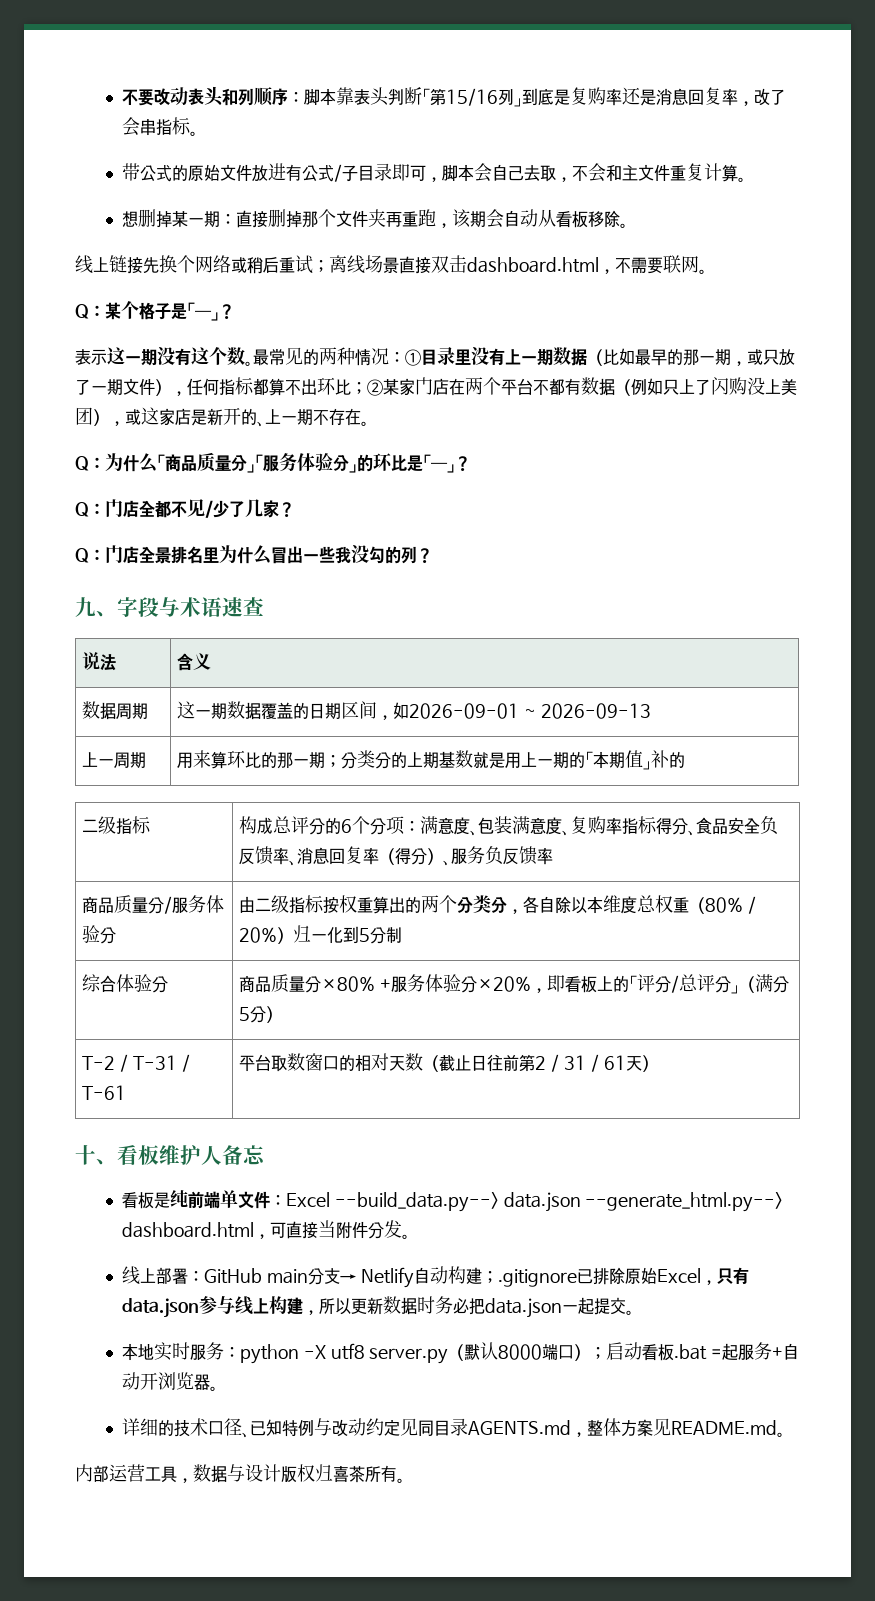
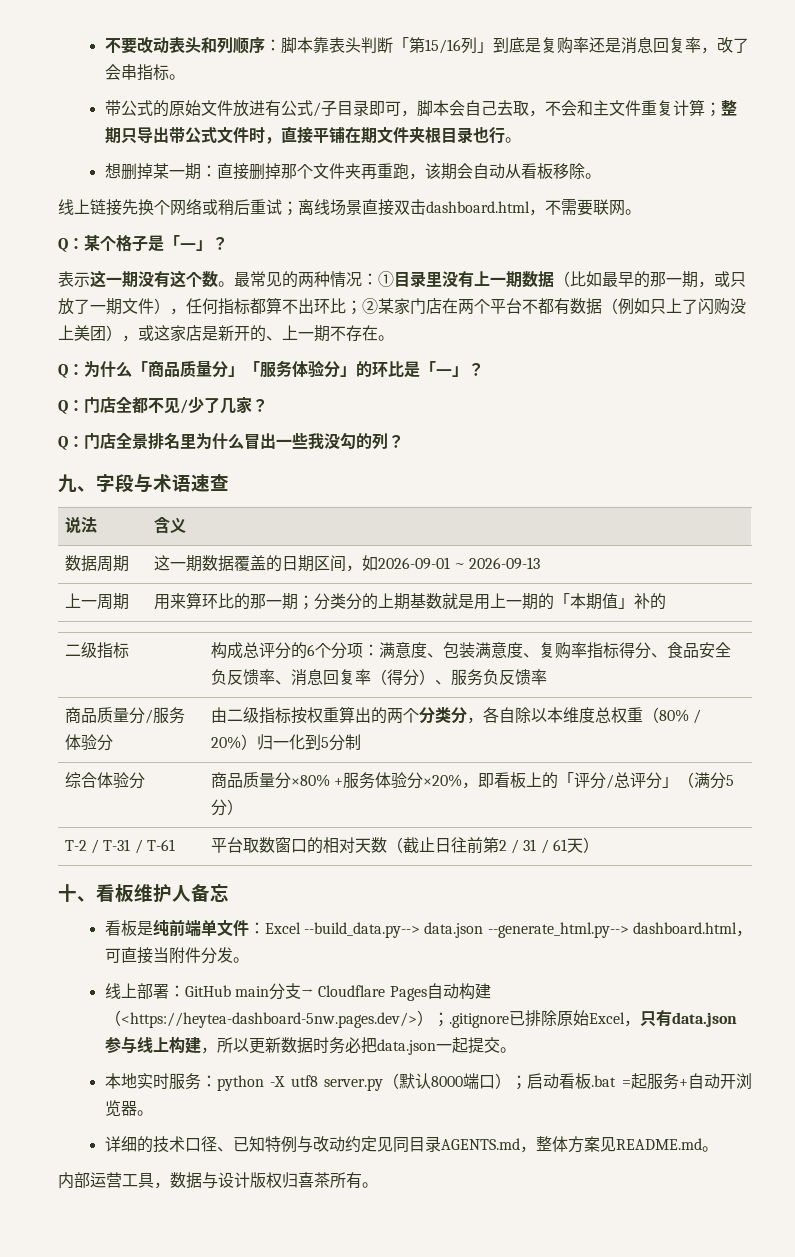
- 带公式的原始文件放进有公式/子目录即可，脚本会自己去取，不会和主文件重复计算。
+ 带公式的原始文件放进有公式/子目录即可，脚本会自己去取，不会和主文件重复计算；整期只导出带公式文件时，直接平铺在期文件夹根目录也行。
- 线上部署：GitHub main分支→ Netlify自动构建；.gitignore已排除原始Excel，只有data.json参与线上构建，所以更新数据时务必把data.json一起提交。
+ 线上部署：GitHub main分支→ Cloudflare Pages自动构建（<https://heytea-dashboard-5nw.pages.dev/>）；.gitignore已排除原始Excel，只有data.json参与线上构建，所以更新数据时务必把data.json一起提交。

